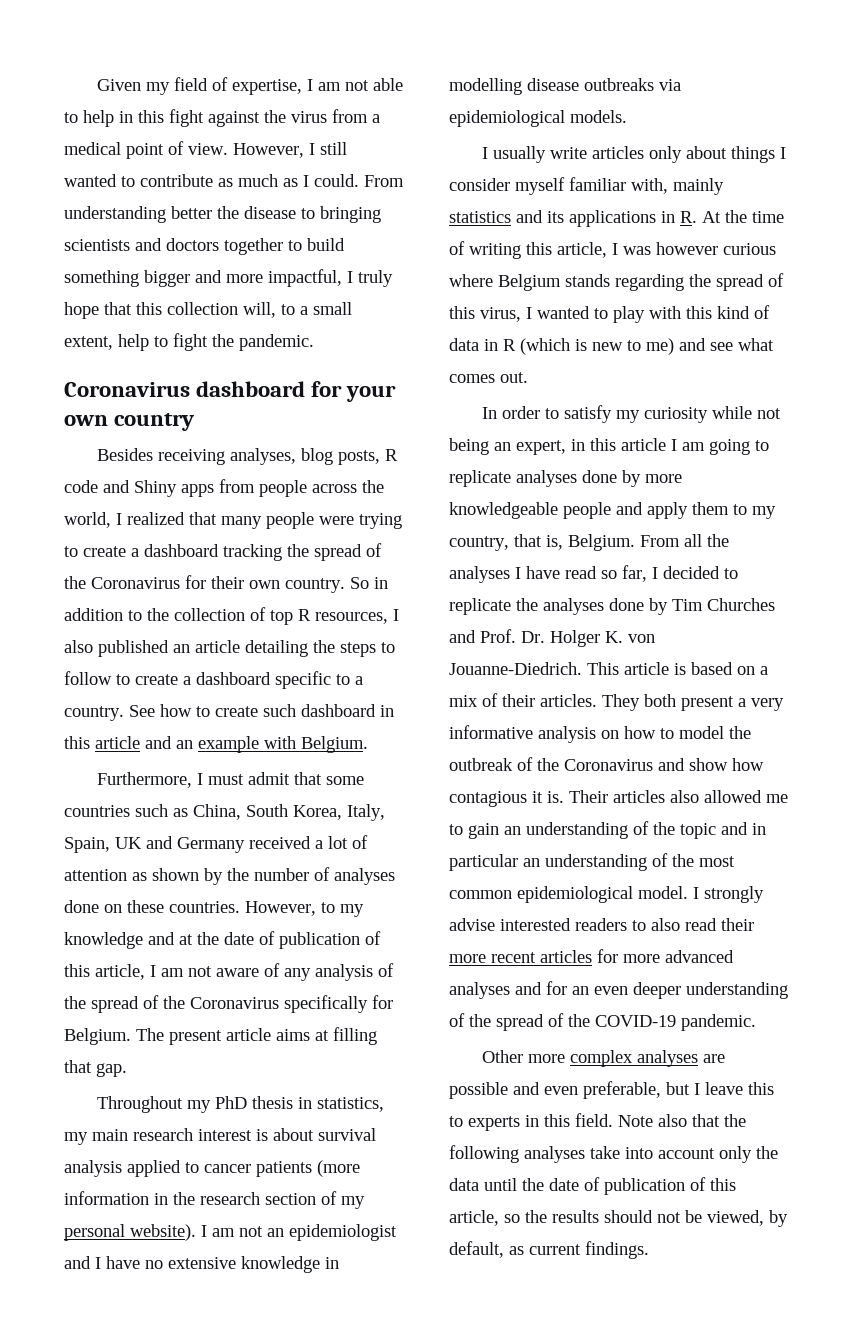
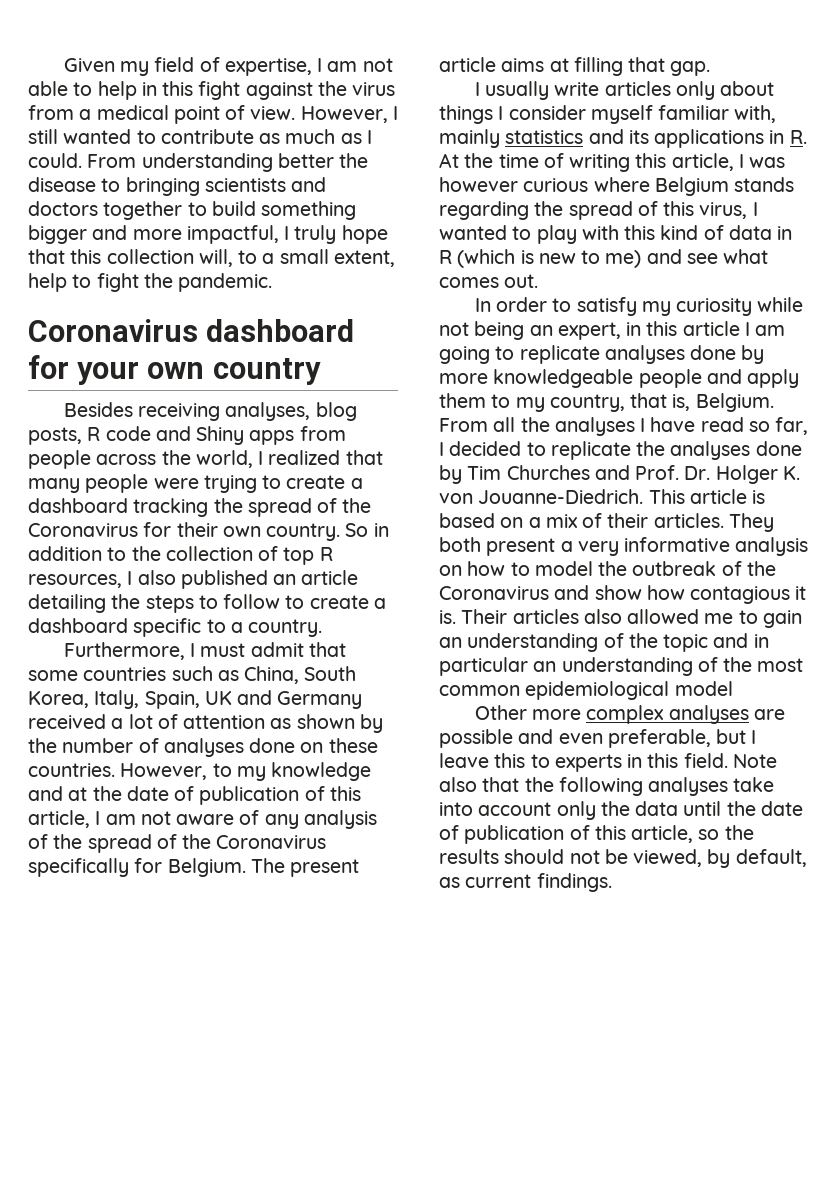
- See how to create such dashboard in this article and an example with Belgium.
- Throughout my PhD thesis in statistics, my main research interest is about survival analysis applied to cancer patients (more information in the research section of my personal website). I am not an epidemiologist and I have no extensive knowledge in modelling disease outbreaks via epidemiological models.
- Their articles also allowed me to gain an understanding of the topic and in particular an understanding of the most common epidemiological model. I strongly advise interested readers to also read their more recent articles for more advanced analyses and for an even deeper understanding of the spread of the COVID-19 pandemic.
+ Their articles also allowed me to gain an understanding of the topic and in particular an understanding of the most common epidemiological model

